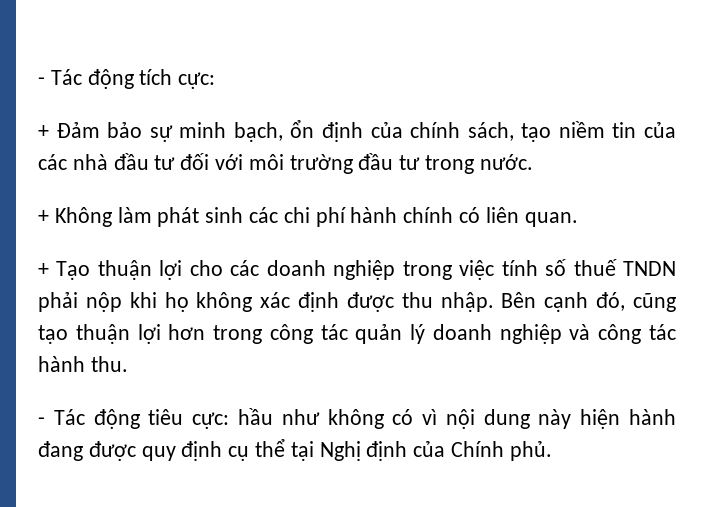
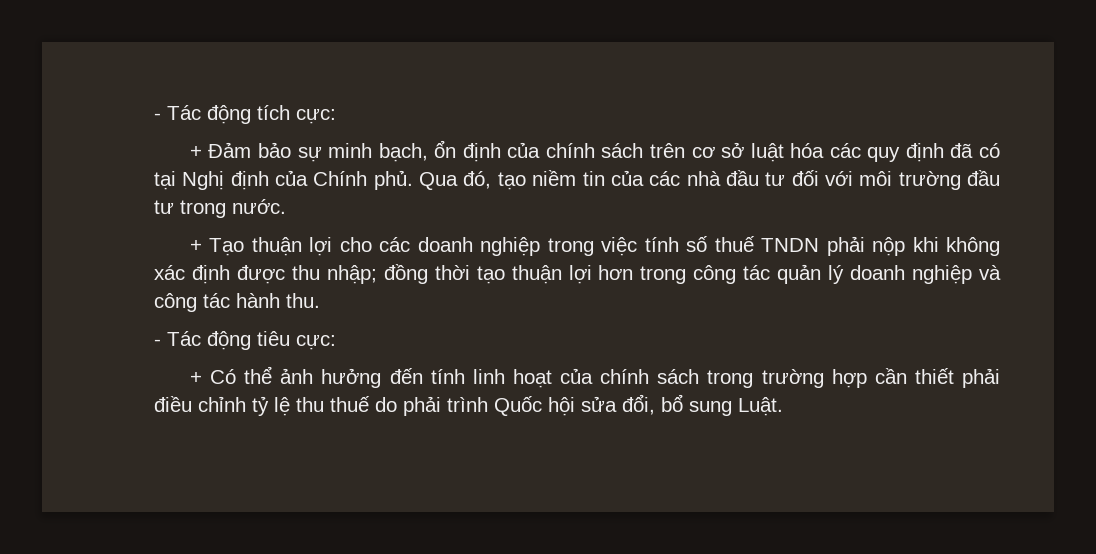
- + Đảm bảo sự minh bạch, ổn định của chính sách, tạo niềm tin của các nhà đầu tư đối với môi trường đầu tư trong nước.
+ + Đảm bảo sự minh bạch, ổn định của chính sách trên cơ sở luật hóa các quy định đã có tại Nghị định của Chính phủ. Qua đó, tạo niềm tin của các nhà đầu tư đối với môi trường đầu tư trong nước.
- + Không làm phát sinh các chi phí hành chính có liên quan.
- + Tạo thuận lợi cho các doanh nghiệp trong việc tính số thuế TNDN phải nộp khi họ không xác định được thu nhập. Bên cạnh đó, cũng tạo thuận lợi hơn trong công tác quản lý doanh nghiệp và công tác hành thu.
+ + Tạo thuận lợi cho các doanh nghiệp trong việc tính số thuế TNDN phải nộp khi không xác định được thu nhập; đồng thời tạo thuận lợi hơn trong công tác quản lý doanh nghiệp và công tác hành thu.
- - Tác động tiêu cực: hầu như không có vì nội dung này hiện hành đang được quy định cụ thể tại Nghị định của Chính phủ.
+ - Tác động tiêu cực:
+ + Có thể ảnh hưởng đến tính linh hoạt của chính sách trong trường hợp cần thiết phải điều chỉnh tỷ lệ thu thuế do phải trình Quốc hội sửa đổi, bổ sung Luật.

